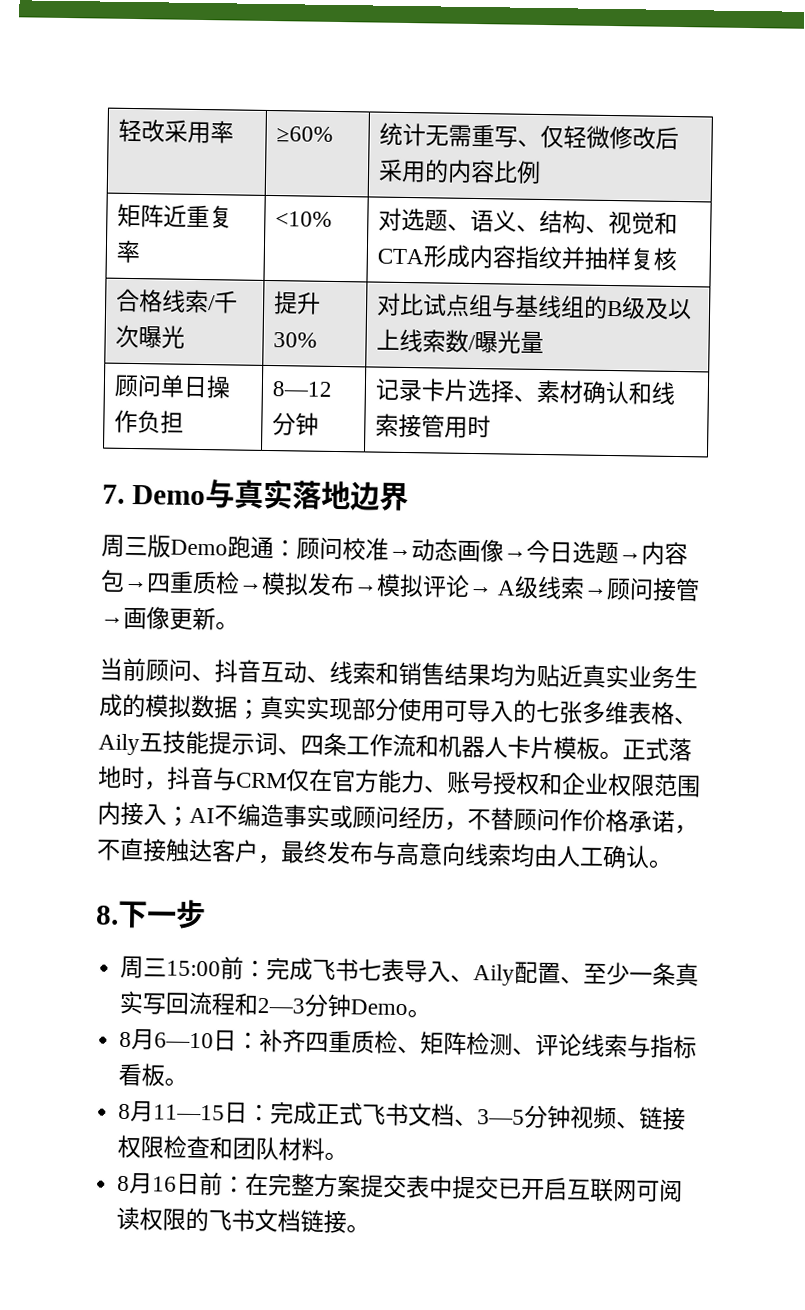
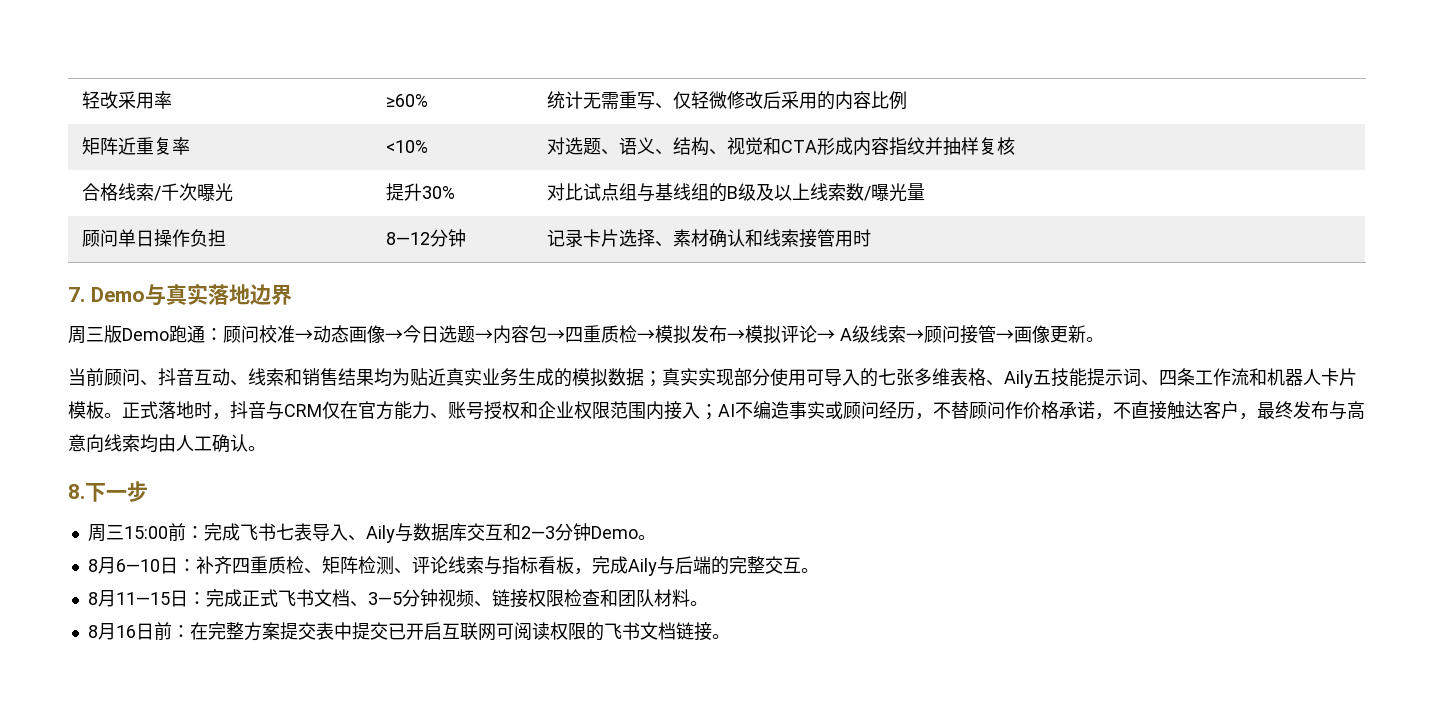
- 周三15:00前：完成飞书七表导入、Aily配置、至少一条真实写回流程和2—3分钟Demo。
+ 周三15:00前：完成飞书七表导入、Aily与数据库交互和2—3分钟Demo。
- 8月6—10日：补齐四重质检、矩阵检测、评论线索与指标看板。
+ 8月6—10日：补齐四重质检、矩阵检测、评论线索与指标看板，完成Aily与后端的完整交互。

